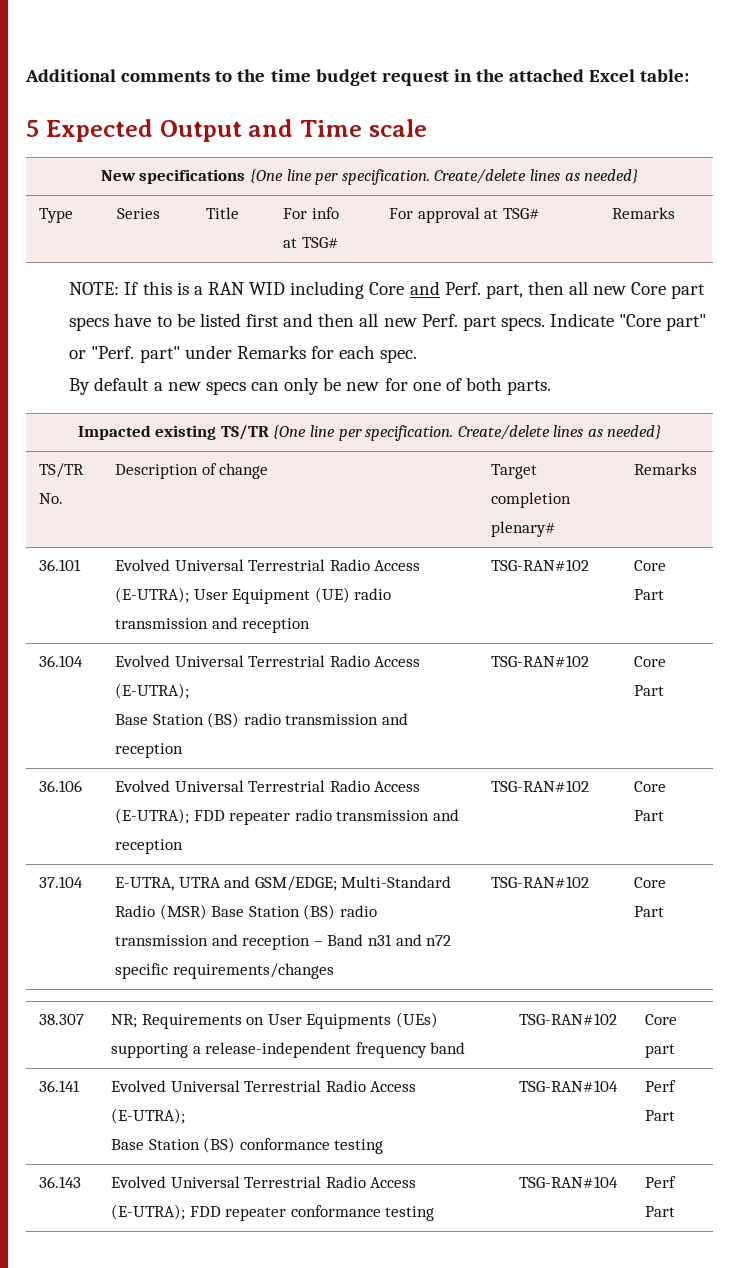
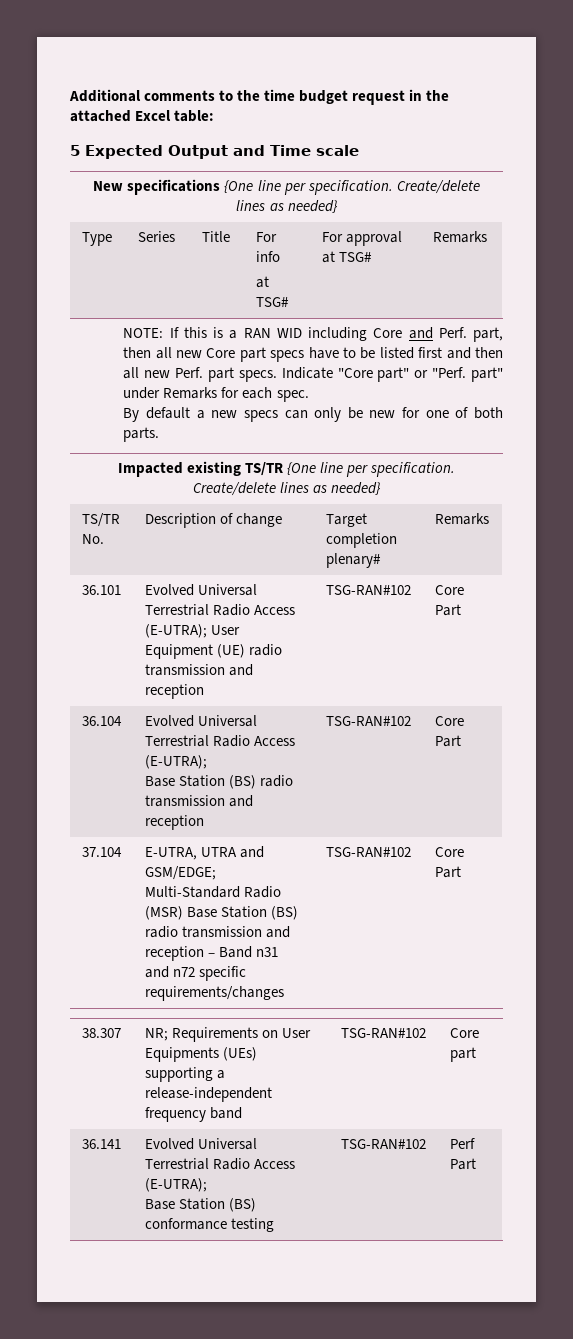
- 36.106 | Evolved Universal Terrestrial Radio Access (E-UTRA); FDD repeater radio transmission and reception | TSG-RAN#102 | Core Part
  36.141 | Evolved Universal Terrestrial Radio Access (E-UTRA);
- Base Station (BS) conformance testing | TSG-RAN#104 | Perf Part
- 36.143 | Evolved Universal Terrestrial Radio Access (E-UTRA); FDD repeater conformance testing | TSG-RAN#104 | Perf Part
+ Base Station (BS) conformance testing | TSG-RAN#102 | Perf Part

